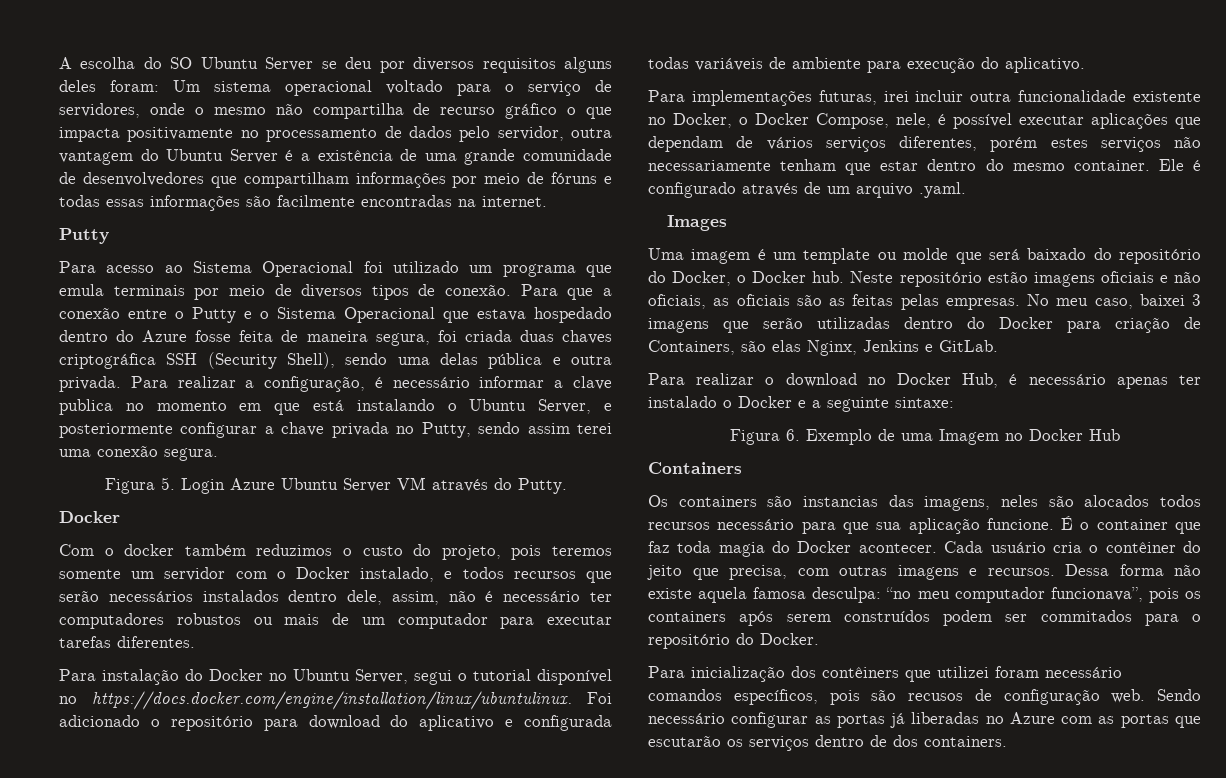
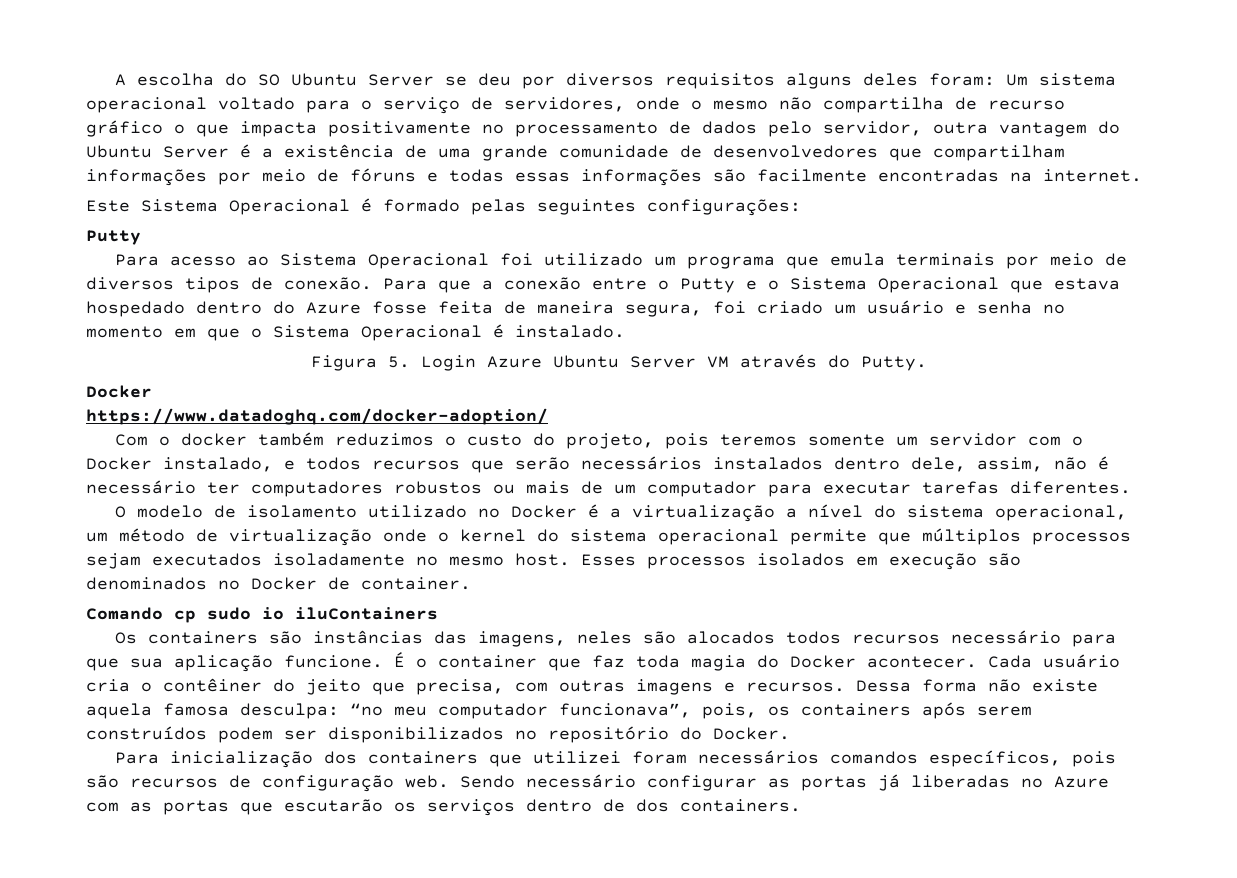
+ Este Sistema Operacional é formado pelas seguintes configurações:
- Para que a conexão entre o Putty e o Sistema Operacional que estava hospedado dentro do Azure fosse feita de maneira segura, foi criada duas chaves criptográfica SSH (Security Shell), sendo uma delas pública e outra privada. Para realizar a configuração, é necessário informar a clave publica no momento em que está instalando o Ubuntu Server, e posteriormente configurar a chave privada no Putty, sendo assim terei uma conexão segura.
+ Para que a conexão entre o Putty e o Sistema Operacional que estava hospedado dentro do Azure fosse feita de maneira segura, foi criado um usuário e senha no momento em que o Sistema Operacional é instalado.
+ https://www.datadoghq.com/docker-adoption/
- Para instalação do Docker no Ubuntu Server, segui o tutorial disponível no https://docs.docker.com/engine/installation/linux/ubuntulinux. Foi adicionado o repositório para download do aplicativo e configurada todas variáveis de ambiente para execução do aplicativo.
- Para implementações futuras, irei incluir outra funcionalidade existente no Docker, o Docker Compose, nele, é possível executar aplicações que dependam de vários serviços diferentes, porém estes serviços não necessariamente tenham que estar dentro do mesmo container. Ele é configurado através de um arquivo .yaml.
- Images
- Uma imagem é um template ou molde que será baixado do repositório do Docker, o Docker hub. Neste repositório estão imagens oficiais e não oficiais, as oficiais são as feitas pelas empresas. No meu caso, baixei 3 imagens que serão utilizadas dentro do Docker para criação de Containers, são elas Nginx, Jenkins e GitLab.
- Para realizar o download no Docker Hub, é necessário apenas ter instalado o Docker e a seguinte sintaxe:
- Figura 6. Exemplo de uma Imagem no Docker Hub
- Containers
+ O modelo de isolamento utilizado no Docker é a virtualização a nível do sistema operacional, um método de virtualização onde o kernel do sistema operacional permite que múltiplos processos sejam executados isoladamente no mesmo host. Esses processos isolados em execução são denominados no Docker de container.
+ Comando cp sudo io iluContainers
- Os containers são instancias das imagens, neles são alocados todos recursos necessário para que sua aplicação funcione.
+ Os containers são instâncias das imagens, neles são alocados todos recursos necessário para que sua aplicação funcione.
- Dessa forma não existe aquela famosa desculpa: “no meu computador funcionava”, pois os containers após serem construídos podem ser commitados para o repositório do Docker.
+ Dessa forma não existe aquela famosa desculpa: “no meu computador funcionava”, pois, os containers após serem construídos podem ser disponibilizados no repositório do Docker.
- Para inicialização dos contêiners que utilizei foram necessário comandos específicos, pois são recusos de configuração web.
+ Para inicialização dos containers que utilizei foram necessários comandos específicos, pois são recursos de configuração web.

